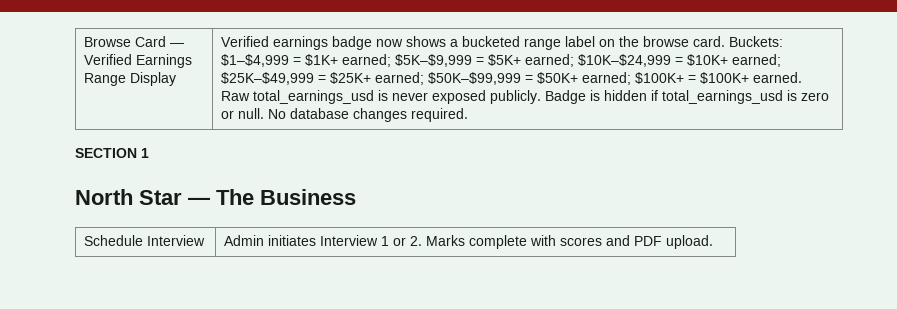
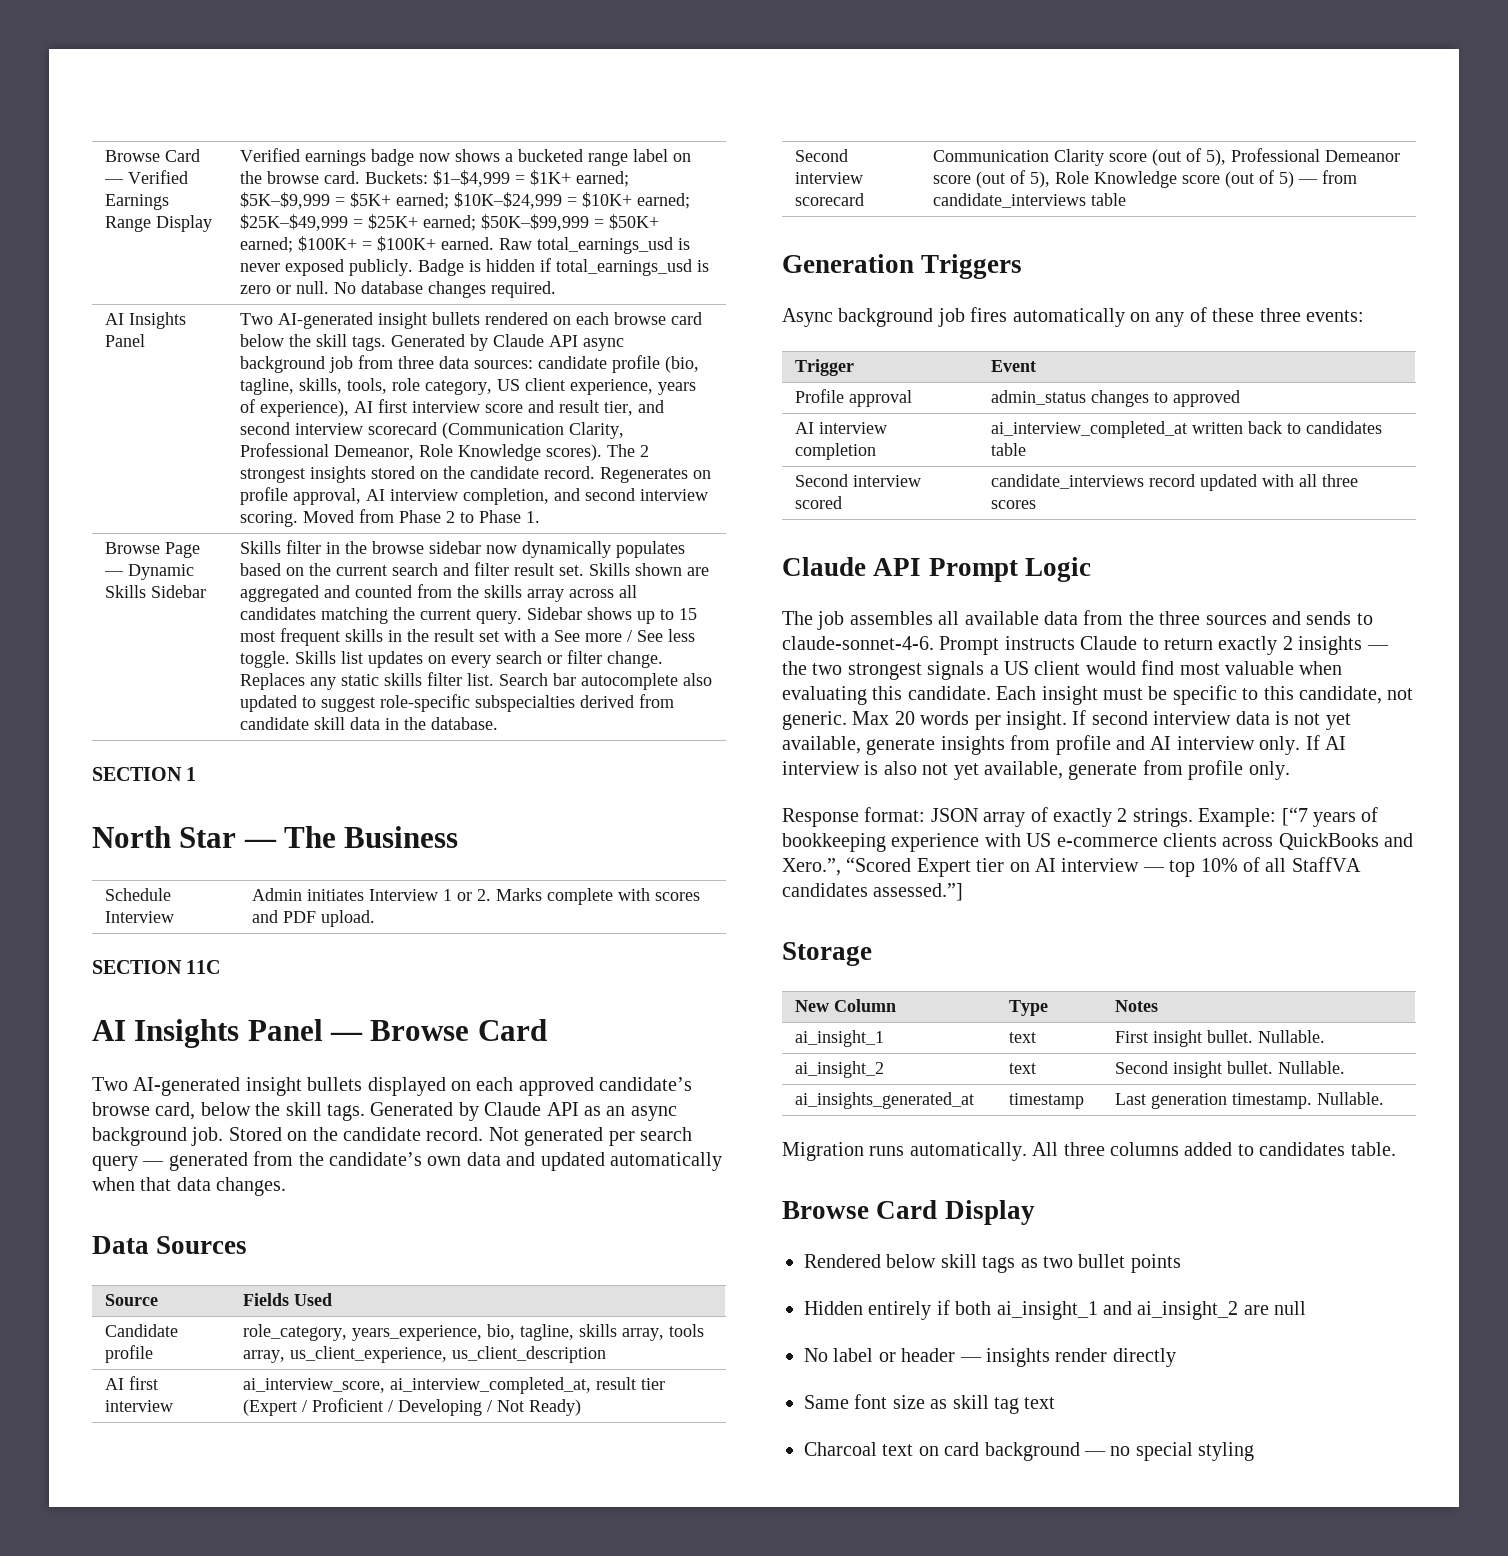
+ AI Insights Panel | Two AI-generated insight bullets rendered on each browse card below the skill tags. Generated by Claude API async background job from three data sources: candidate profile (bio, tagline, skills, tools, role category, US client experience, years of experience), AI first interview score and result tier, and second interview scorecard (Communication Clarity, Professional Demeanor, Role Knowledge scores). The 2 strongest insights stored on the candidate record. Regenerates on profile approval, AI interview completion, and second interview scoring. Moved from Phase 2 to Phase 1.
+ Browse Page — Dynamic Skills Sidebar | Skills filter in the browse sidebar now dynamically populates based on the current search and filter result set. Skills shown are aggregated and counted from the skills array across all candidates matching the current query. Sidebar shows up to 15 most frequent skills in the result set with a See more / See less toggle. Skills list updates on every search or filter change. Replaces any static skills filter list. Search bar autocomplete also updated to suggest role-specific subspecialties derived from candidate skill data in the database.
+ SECTION 11C
+ AI Insights Panel — Browse Card
+ Two AI-generated insight bullets displayed on each approved candidate’s browse card, below the skill tags. Generated by Claude API as an async background job. Stored on the candidate record. Not generated per search query — generated from the candidate’s own data and updated automatically when that data changes.
+ Data Sources
+ Source | Fields Used
+ Candidate profile | role_category, years_experience, bio, tagline, skills array, tools array, us_client_experience, us_client_description
+ AI first interview | ai_interview_score, ai_interview_completed_at, result tier (Expert / Proficient / Developing / Not Ready)
+ Second interview scorecard | Communication Clarity score (out of 5), Professional Demeanor score (out of 5), Role Knowledge score (out of 5) — from candidate_interviews table
+ Generation Triggers
+ Async background job fires automatically on any of these three events:
+ Trigger | Event
+ Profile approval | admin_status changes to approved
+ AI interview completion | ai_interview_completed_at written back to candidates table
+ Second interview scored | candidate_interviews record updated with all three scores
+ Claude API Prompt Logic
+ The job assembles all available data from the three sources and sends to claude-sonnet-4-6. Prompt instructs Claude to return exactly 2 insights — the two strongest signals a US client would find most valuable when evaluating this candidate. Each insight must be specific to this candidate, not generic. Max 20 words per insight. If second interview data is not yet available, generate insights from profile and AI interview only. If AI interview is also not yet available, generate from profile only.
+ Response format: JSON array of exactly 2 strings. Example: [“7 years of bookkeeping experience with US e-commerce clients across QuickBooks and Xero.”, “Scored Expert tier on AI interview — top 10% of all StaffVA candidates assessed.”]
+ Storage
+ New Column | Type | Notes
+ ai_insight_1 | text | First insight bullet. Nullable.
+ ai_insight_2 | text | Second insight bullet. Nullable.
+ ai_insights_generated_at | timestamp | Last generation timestamp. Nullable.
+ Migration runs automatically. All three columns added to candidates table.
+ Browse Card Display
+ Rendered below skill tags as two bullet points
+ Hidden entirely if both ai_insight_1 and ai_insight_2 are null
+ No label or header — insights render directly
+ Same font size as skill tag text
+ Charcoal text on card background — no special styling

